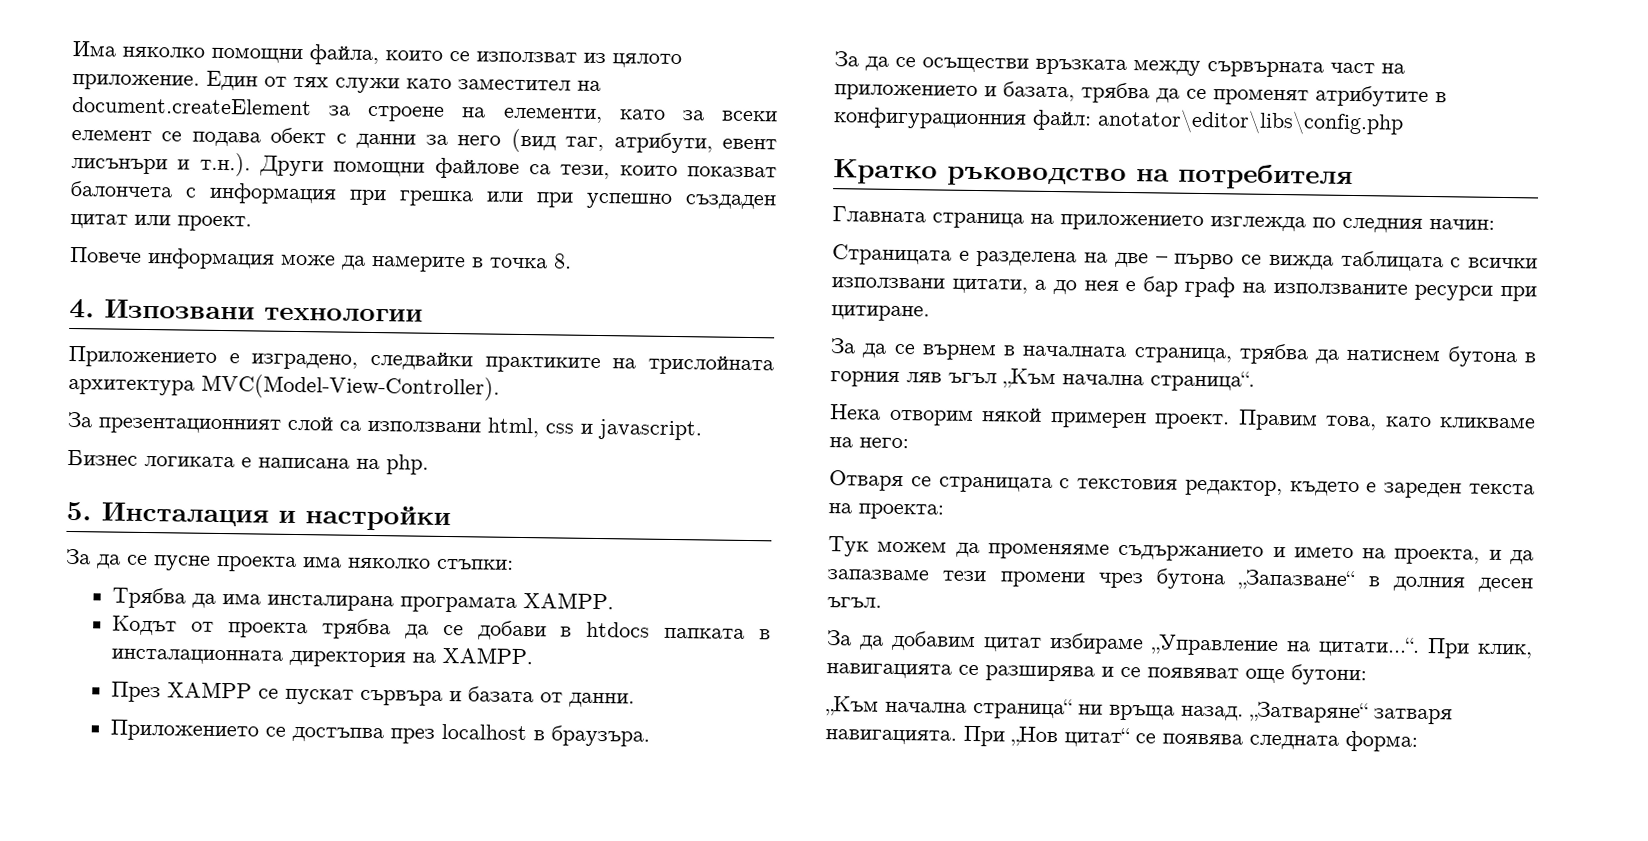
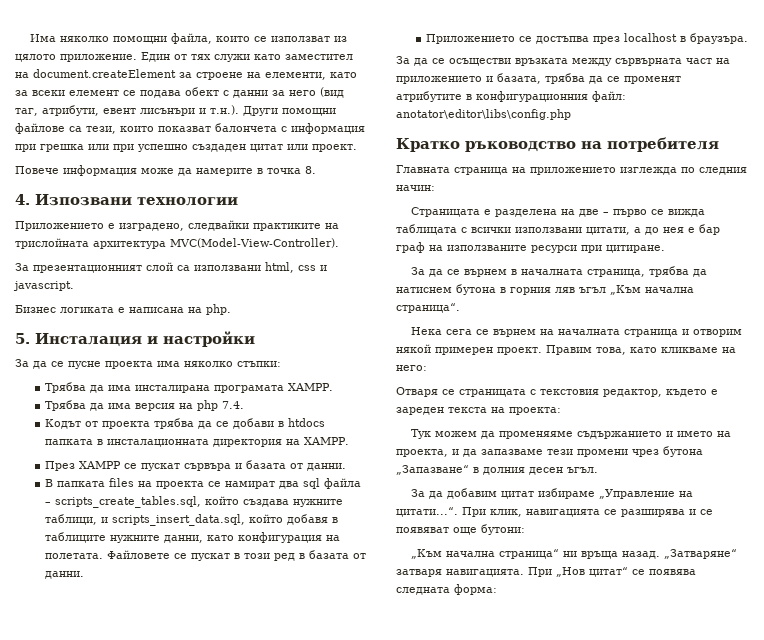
+ Трябва да има версия на php 7.4.
+ В папката files на проекта се намират два sql файла – scripts_create_tables.sql, който създава нужните таблици, и scripts_insert_data.sql, който добавя в таблиците нужните данни, като конфигурация на полетата. Файловете се пускат в този ред в базата от данни.
- Нека отворим някой примерен проект.
+ Нека сега се върнем на началната страница и отворим някой примерен проект.

